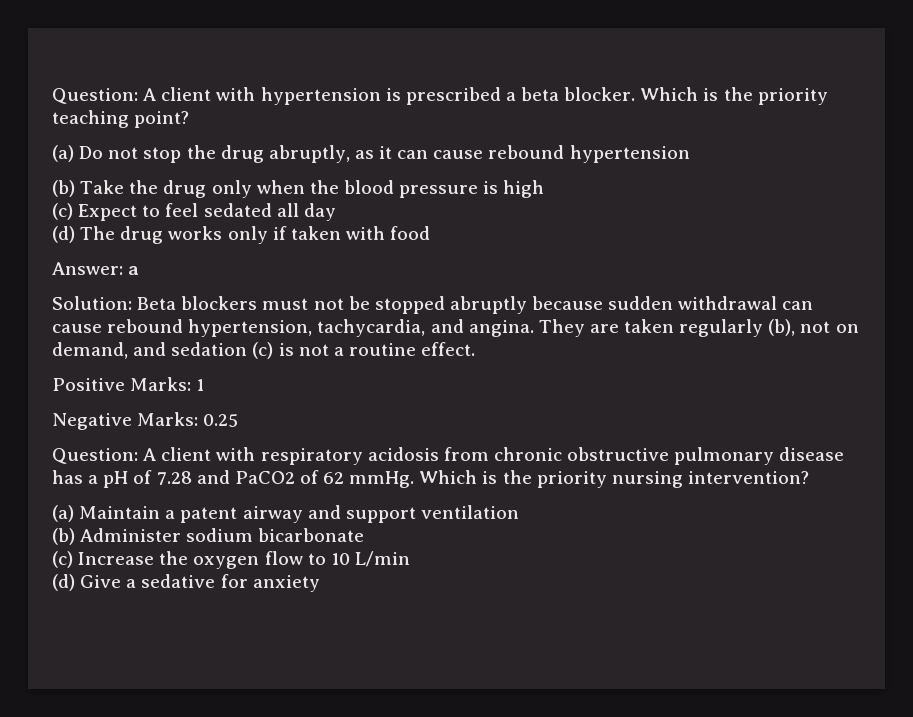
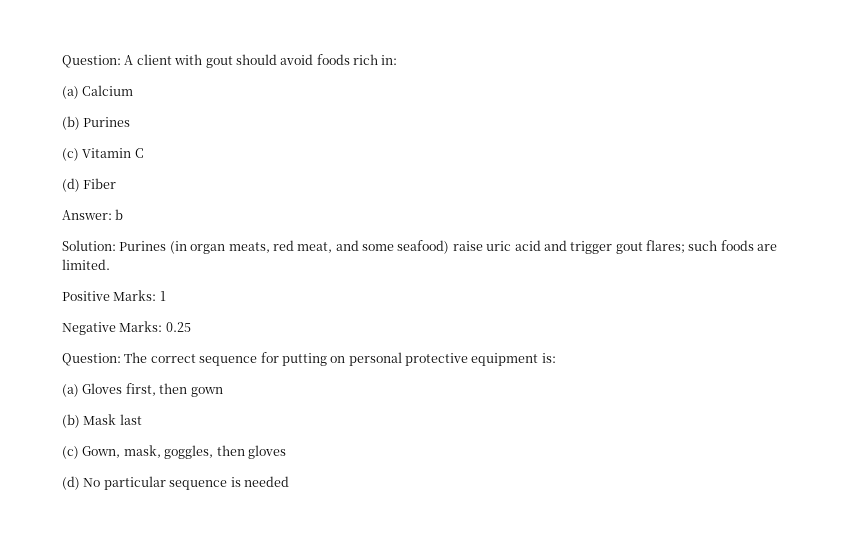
- Question: A client with hypertension is prescribed a beta blocker. Which is the priority teaching point?
- (a) Do not stop the drug abruptly, as it can cause rebound hypertension
- (b) Take the drug only when the blood pressure is high
- (c) Expect to feel sedated all day
- (d) The drug works only if taken with food
+ Question: A client with gout should avoid foods rich in:
+ (a) Calcium
+ (b) Purines
+ (c) Vitamin C
+ (d) Fiber
- Answer: a
+ Answer: b
- Solution: Beta blockers must not be stopped abruptly because sudden withdrawal can cause rebound hypertension, tachycardia, and angina. They are taken regularly (b), not on demand, and sedation (c) is not a routine effect.
+ Solution: Purines (in organ meats, red meat, and some seafood) raise uric acid and trigger gout flares; such foods are limited.
- Question: A client with respiratory acidosis from chronic obstructive pulmonary disease has a pH of 7.28 and PaCO2 of 62 mmHg. Which is the priority nursing intervention?
- (a) Maintain a patent airway and support ventilation
- (b) Administer sodium bicarbonate
- (c) Increase the oxygen flow to 10 L/min
- (d) Give a sedative for anxiety
+ Question: The correct sequence for putting on personal protective equipment is:
+ (a) Gloves first, then gown
+ (b) Mask last
+ (c) Gown, mask, goggles, then gloves
+ (d) No particular sequence is needed

